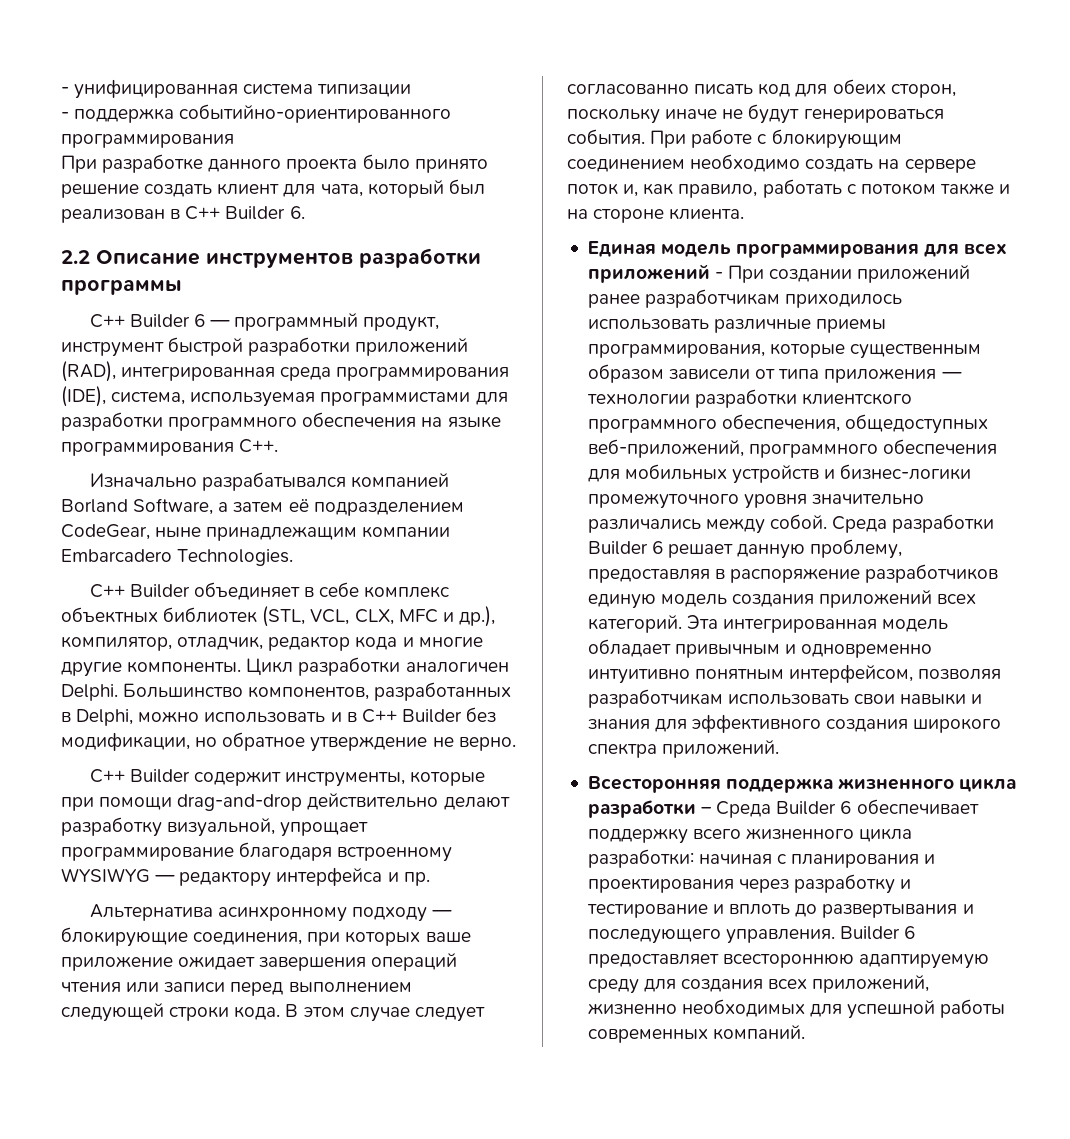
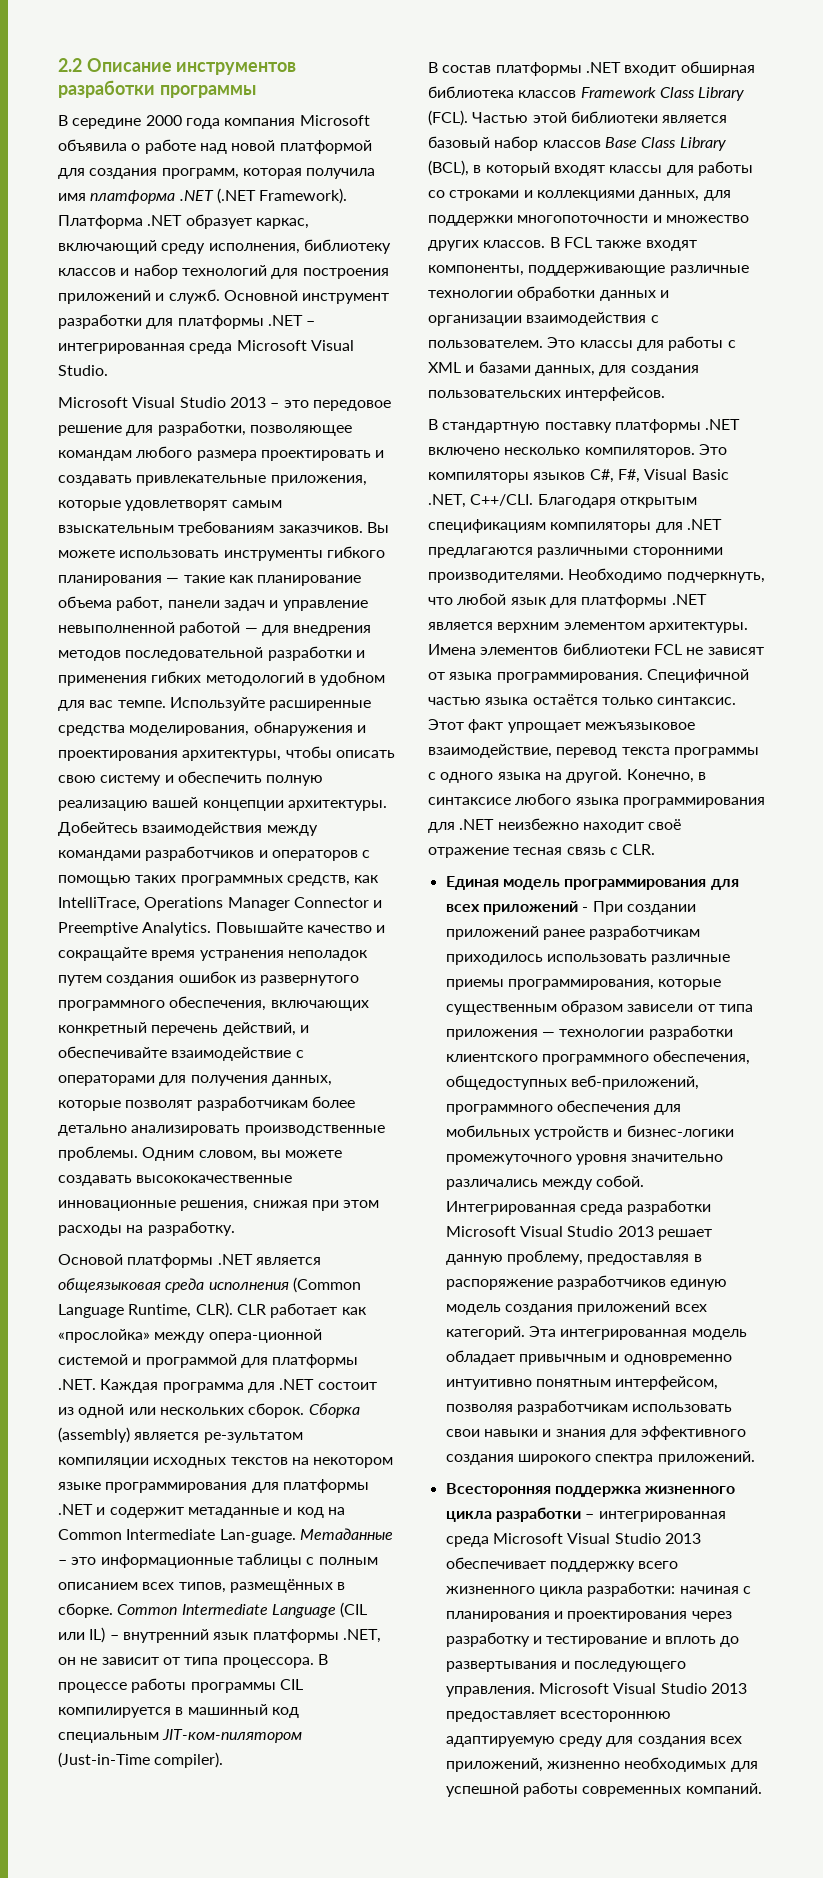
- - унифицированная система типизации
- - поддержка событийно-ориентированного программирования
- При разработке данного проекта было принято решение создать клиент для чата, который был реализован в C++ Builder 6.
- C++ Builder 6 — программный продукт, инструмент быстрой разработки приложений (RAD), интегрированная среда программирования (IDE), система, используемая программистами для разработки программного обеспечения на языке программирования C++.
- Изначально разрабатывался компанией Borland Software, а затем её подразделением CodeGear, ныне принадлежащим компании Embarcadero Technologies.
- C++ Builder объединяет в себе комплекс объектных библиотек (STL, VCL, CLX, MFC и др.), компилятор, отладчик, редактор кода и многие другие компоненты. Цикл разработки аналогичен Delphi. Большинство компонентов, разработанных в Delphi, можно использовать и в C++ Builder без модификации, но обратное утверждение не верно.
- C++ Builder содержит инструменты, которые при помощи drag-and-drop действительно делают разработку визуальной, упрощает программирование благодаря встроенному WYSIWYG — редактору интерфейса и пр.
- Альтернатива асинхронному подходу — блокирующие соединения, при которых ваше приложение ожидает завершения операций чтения или записи перед выполнением следующей строки кода. В этом случае следует согласованно писать код для обеих сторон, поскольку иначе не будут генерироваться события. При работе с блокирующим соединением необходимо создать на сервере поток и, как правило, работать с потоком также и на стороне клиента.
+ В середине 2000 года компания Microsoft объявила о работе над новой платформой для создания программ, которая получила имя платформа .NET (.NET Framework). Платформа .NET образует каркас, включающий среду исполнения, библиотеку классов и набор технологий для построения приложений и служб. Основной инструмент разработки для платформы .NET – интегрированная среда Microsoft Visual Studio.
+ Microsoft Visual Studio 2013 – это передовое решение для разработки, позволяющее командам любого размера проектировать и создавать привлекательные приложения, которые удовлетворят самым взыскательным требованиям заказчиков. Вы можете использовать инструменты гибкого планирования — такие как планирование объема работ, панели задач и управление невыполненной работой — для внедрения методов последовательной разработки и применения гибких методологий в удобном для вас темпе. Используйте расширенные средства моделирования, обнаружения и проектирования архитектуры, чтобы описать свою систему и обеспечить полную реализацию вашей концепции архитектуры. Добейтесь взаимодействия между командами разработчиков и операторов с помощью таких программных средств, как IntelliTrace, Operations Manager Connector и Preemptive Analytics. Повышайте качество и сокращайте время устранения неполадок путем создания ошибок из развернутого программного обеспечения, включающих конкретный перечень действий, и обеспечивайте взаимодействие с операторами для получения данных, которые позволят разработчикам более детально анализировать производственные проблемы. Одним словом, вы можете создавать высококачественные инновационные решения, снижая при этом расходы на разработку.
+ Основой платформы .NET является общеязыковая среда исполнения (Common Language Runtime, CLR). CLR работает как «прослойка» между опера-ционной системой и программой для платформы .NET. Каждая программа для .NET состоит из одной или нескольких сборок. Сборка (assembly) является ре-зультатом компиляции исходных текстов на некотором языке программирования для платформы .NET и содержит метаданные и код на Common Intermediate Lan-guage. Метаданные – это информационные таблицы с полным описанием всех типов, размещённых в сборке. Common Intermediate Language (CIL или IL) – внутренний язык платформы .NET, он не зависит от типа процессора. В процессе работы программы CIL компилируется в машинный код специальным JIT-ком-пилятором (Just-in-Time compiler).
+ В состав платформы .NET входит обширная библиотека классов Framework Class Library (FCL). Частью этой библиотеки является базовый набор классов Base Class Library (BCL), в который входят классы для работы со строками и коллекциями данных, для поддержки многопоточности и множество других классов. В FCL также входят компоненты, поддерживающие различные технологии обработки данных и организации взаимодействия с пользователем. Это классы для работы с XML и базами данных, для создания пользовательских интерфейсов.
+ В стандартную поставку платформы .NET включено несколько компиляторов. Это компиляторы языков C#, F#, Visual Basic .NET, C++/CLI. Благодаря открытым спецификациям компиляторы для .NET предлагаются различными сторонними производителями. Необходимо подчеркнуть, что любой язык для платформы .NET является верхним элементом архитектуры. Имена элементов библиотеки FCL не зависят от языка программирования. Специфичной частью языка остаётся только синтаксис. Этот факт упрощает межъязыковое взаимодействие, перевод текста программы с одного языка на другой. Конечно, в синтаксисе любого языка программирования для .NET неизбежно находит своё отражение тесная связь с CLR.
- Среда разработки Builder 6 решает данную проблему, предоставляя в распоряжение разработчиков единую модель создания приложений всех категорий.
+ Интегрированная среда разработки Microsoft Visual Studio 2013 решает данную проблему, предоставляя в распоряжение разработчиков единую модель создания приложений всех категорий.
- Всесторонняя поддержка жизненного цикла разработки – Среда Builder 6 обеспечивает поддержку всего жизненного цикла разработки: начиная с планирования и проектирования через разработку и тестирование и вплоть до развертывания и последующего управления.
+ Всесторонняя поддержка жизненного цикла разработки – интегрированная среда Microsoft Visual Studio 2013 обеспечивает поддержку всего жизненного цикла разработки: начиная с планирования и проектирования через разработку и тестирование и вплоть до развертывания и последующего управления.
- Builder 6 предоставляет всестороннюю адаптируемую среду для создания всех приложений, жизненно необходимых для успешной работы современных компаний.
+ Microsoft Visual Studio 2013 предоставляет всестороннюю адаптируемую среду для создания всех приложений, жизненно необходимых для успешной работы современных компаний.

